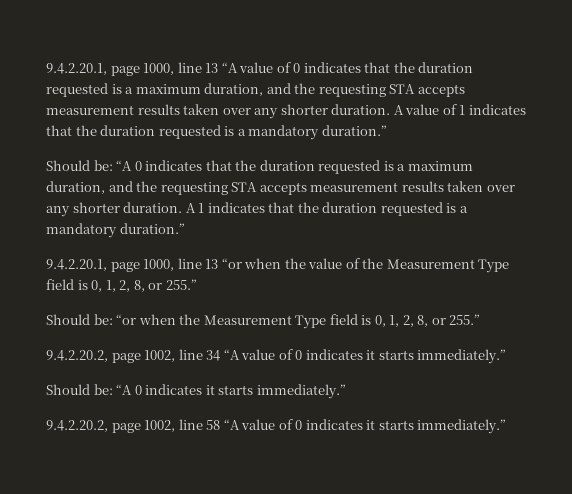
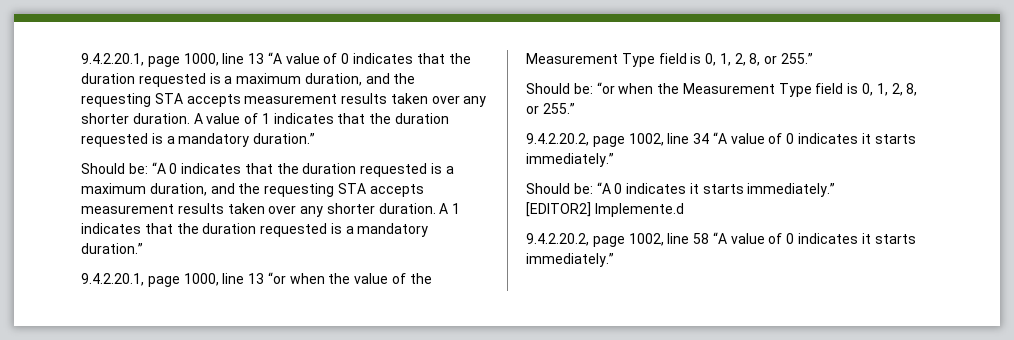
+ [EDITOR2] Implemente.d

